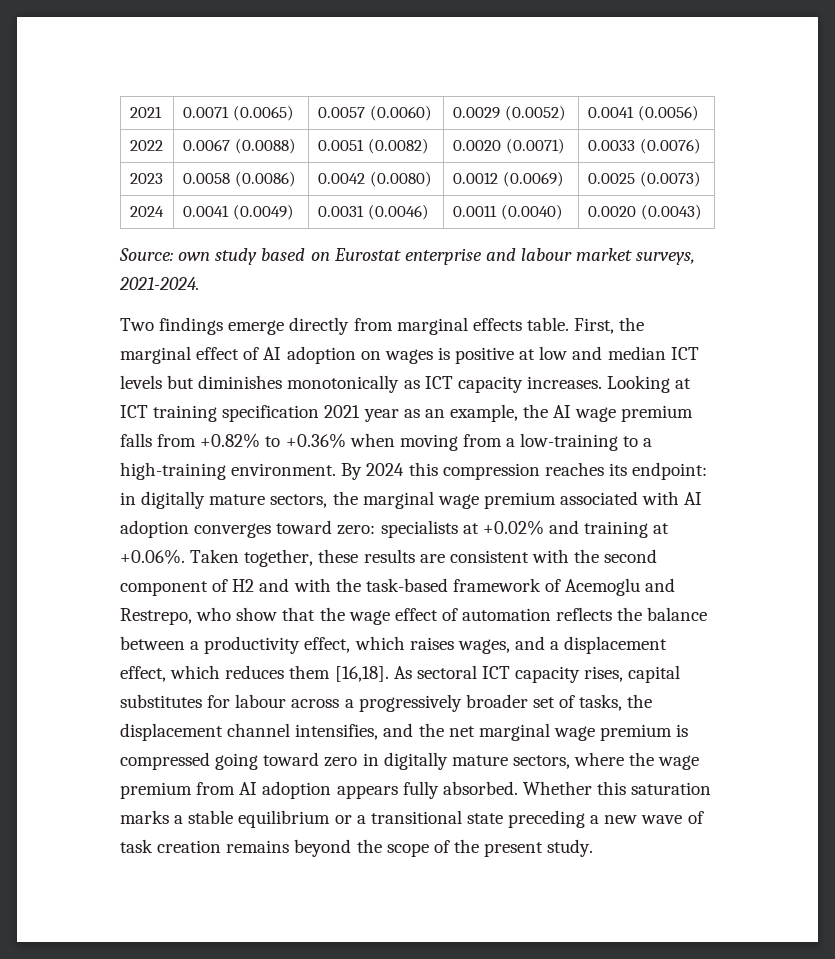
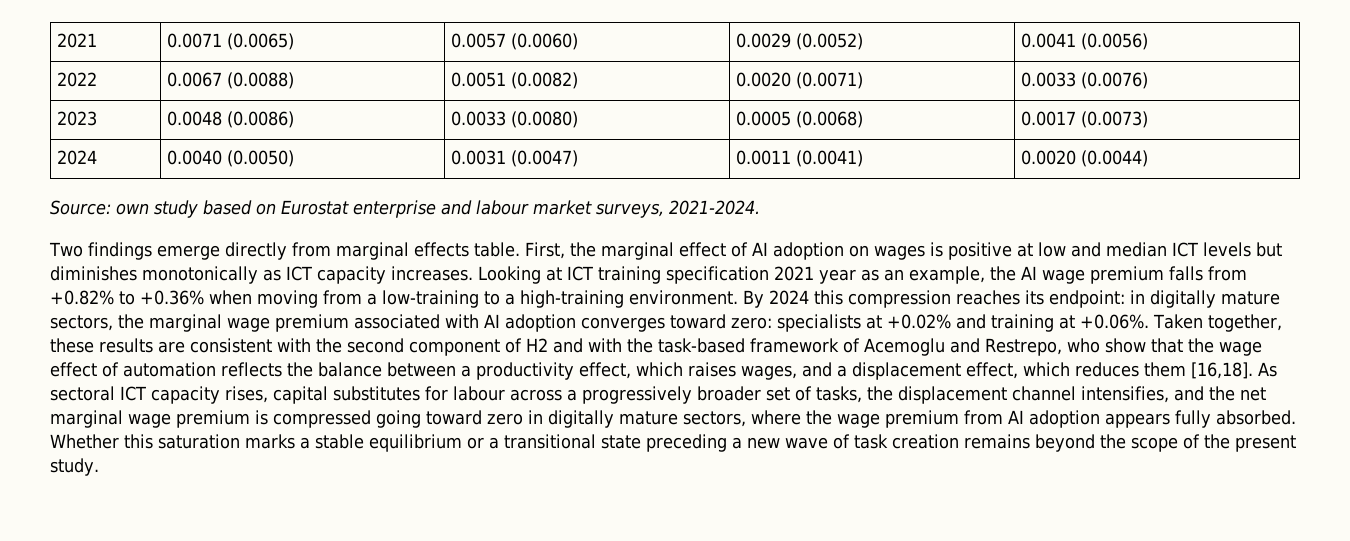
- 2023 | 0.0058 (0.0086) | 0.0042 (0.0080) | 0.0012 (0.0069) | 0.0025 (0.0073)
+ 2023 | 0.0048 (0.0086) | 0.0033 (0.0080) | 0.0005 (0.0068) | 0.0017 (0.0073)
- 2024 | 0.0041 (0.0049) | 0.0031 (0.0046) | 0.0011 (0.0040) | 0.0020 (0.0043)
+ 2024 | 0.0040 (0.0050) | 0.0031 (0.0047) | 0.0011 (0.0041) | 0.0020 (0.0044)

